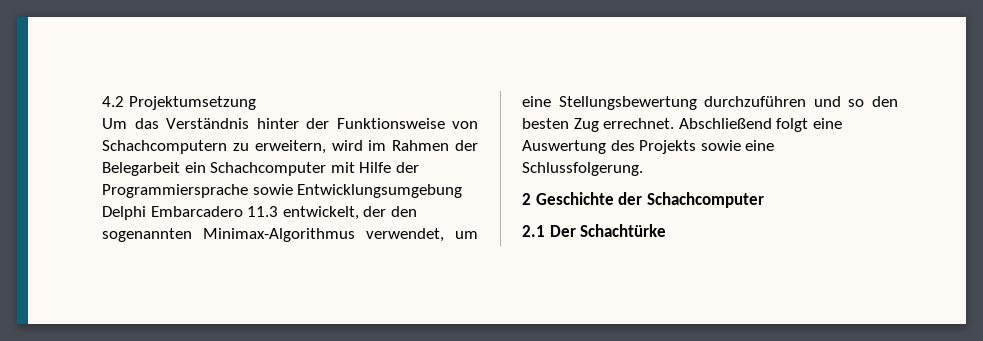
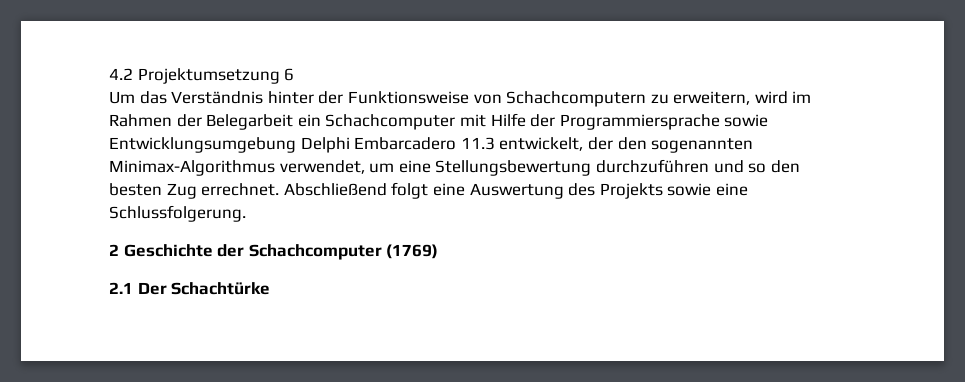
- 4.2 Projektumsetzung
+ 4.2 Projektumsetzung 6
- 2 Geschichte der Schachcomputer
+ 2 Geschichte der Schachcomputer (1769)

